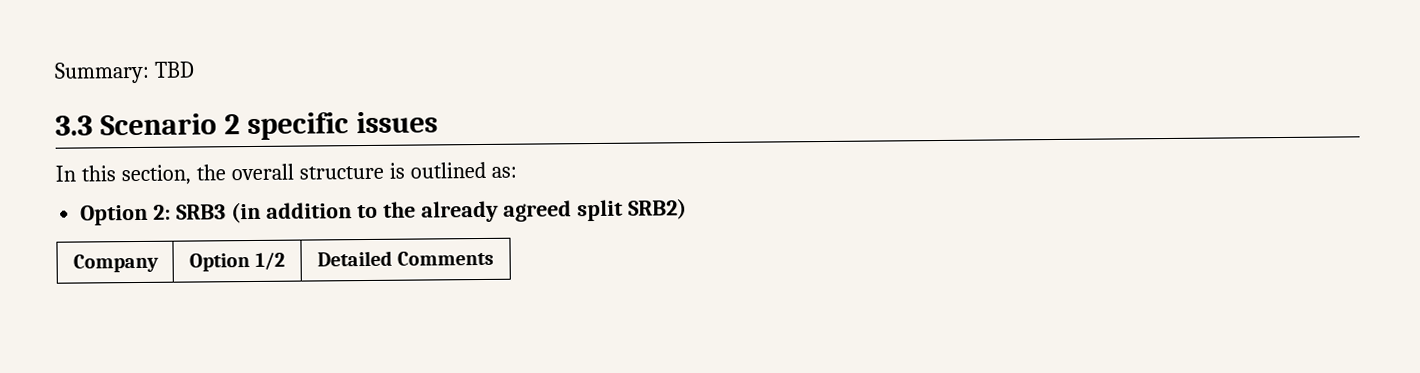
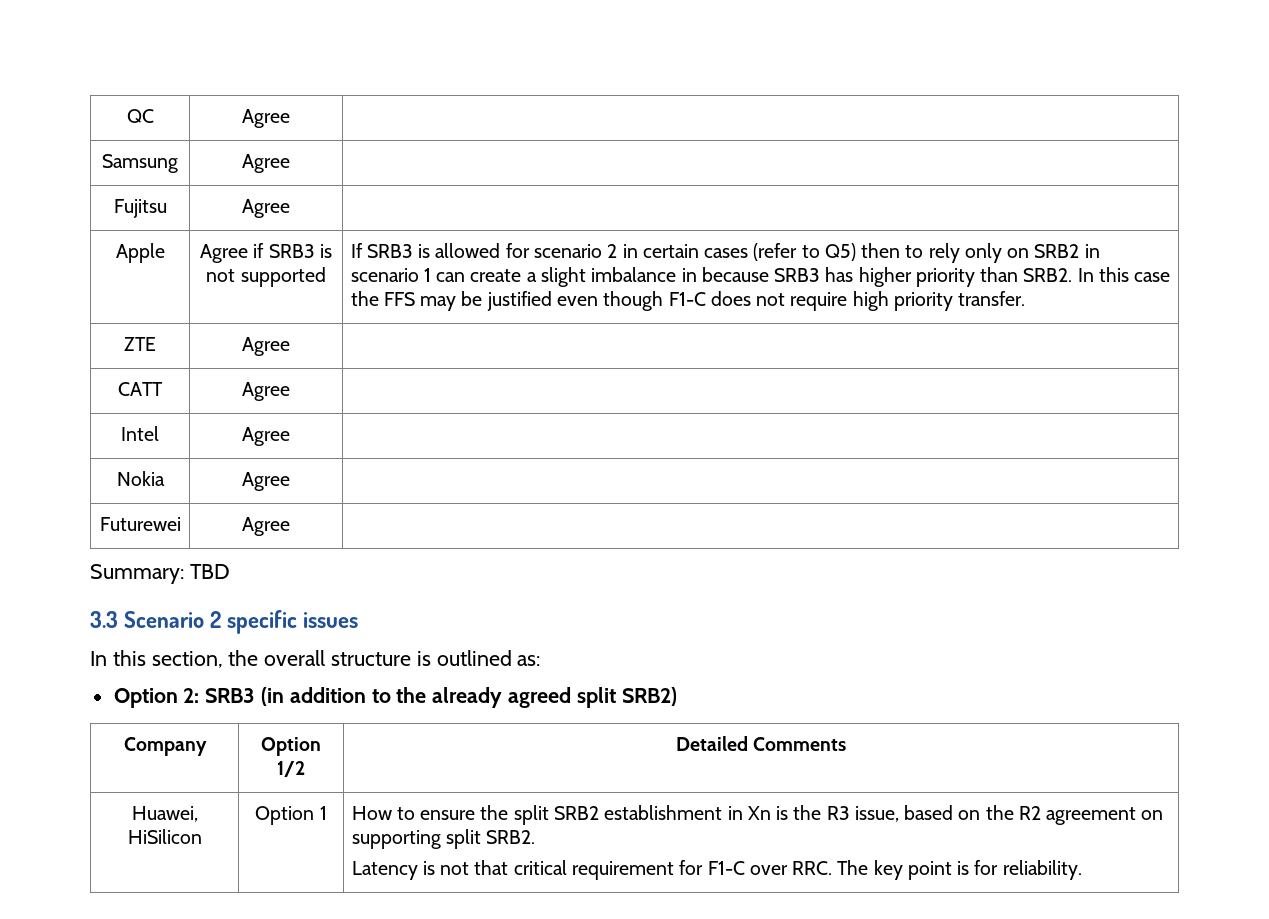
+ QC | Agree |
+ Samsung | Agree |
+ Fujitsu | Agree |
+ Apple | Agree if SRB3 is not supported | If SRB3 is allowed for scenario 2 in certain cases (refer to Q5) then to rely only on SRB2 in scenario 1 can create a slight imbalance in because SRB3 has higher priority than SRB2. In this case the FFS may be justified even though F1-C does not require high priority transfer.
+ ZTE | Agree |
+ CATT | Agree |
+ Intel | Agree |
+ Nokia | Agree |
+ Futurewei | Agree |
+ Huawei, HiSilicon | Option 1 | How to ensure the split SRB2 establishment in Xn is the R3 issue, based on the R2 agreement on supporting split SRB2.
+ Latency is not that critical requirement for F1-C over RRC. The key point is for reliability.

